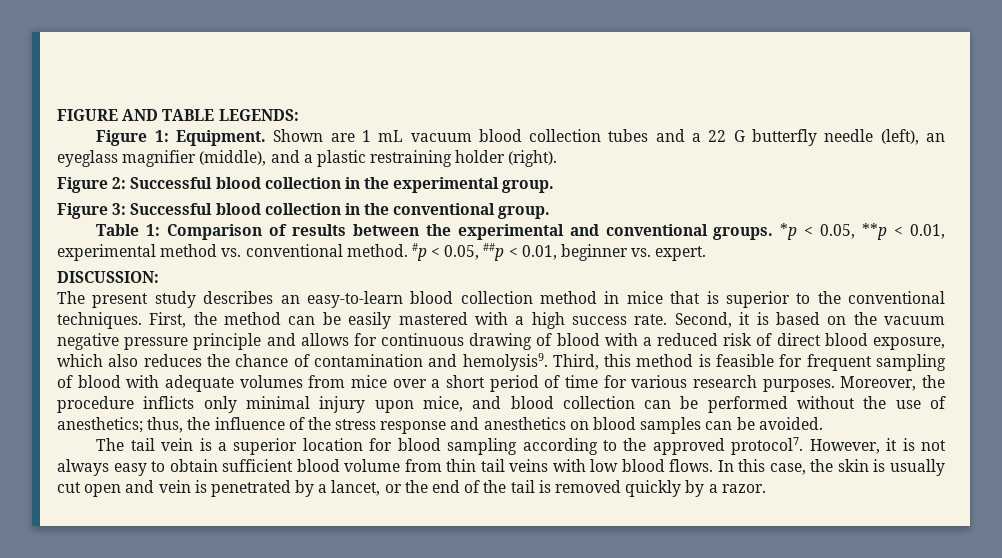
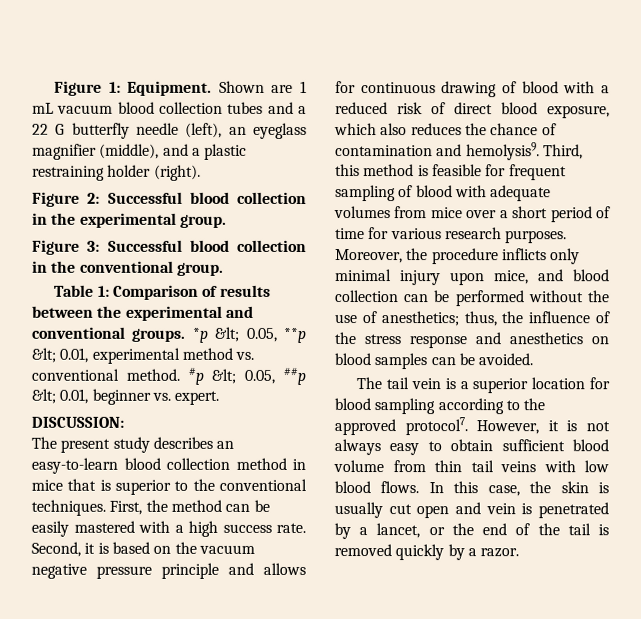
- FIGURE AND TABLE LEGENDS:
- *p < 0.05, **p < 0.01, experimental method vs. conventional method.
+ *p &lt; 0.05, **p &lt; 0.01, experimental method vs. conventional method.
- #p < 0.05, ##p < 0.01, beginner vs. expert.
+ #p &lt; 0.05, ##p &lt; 0.01, beginner vs. expert.

